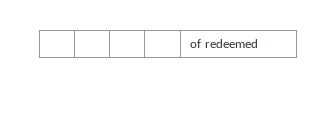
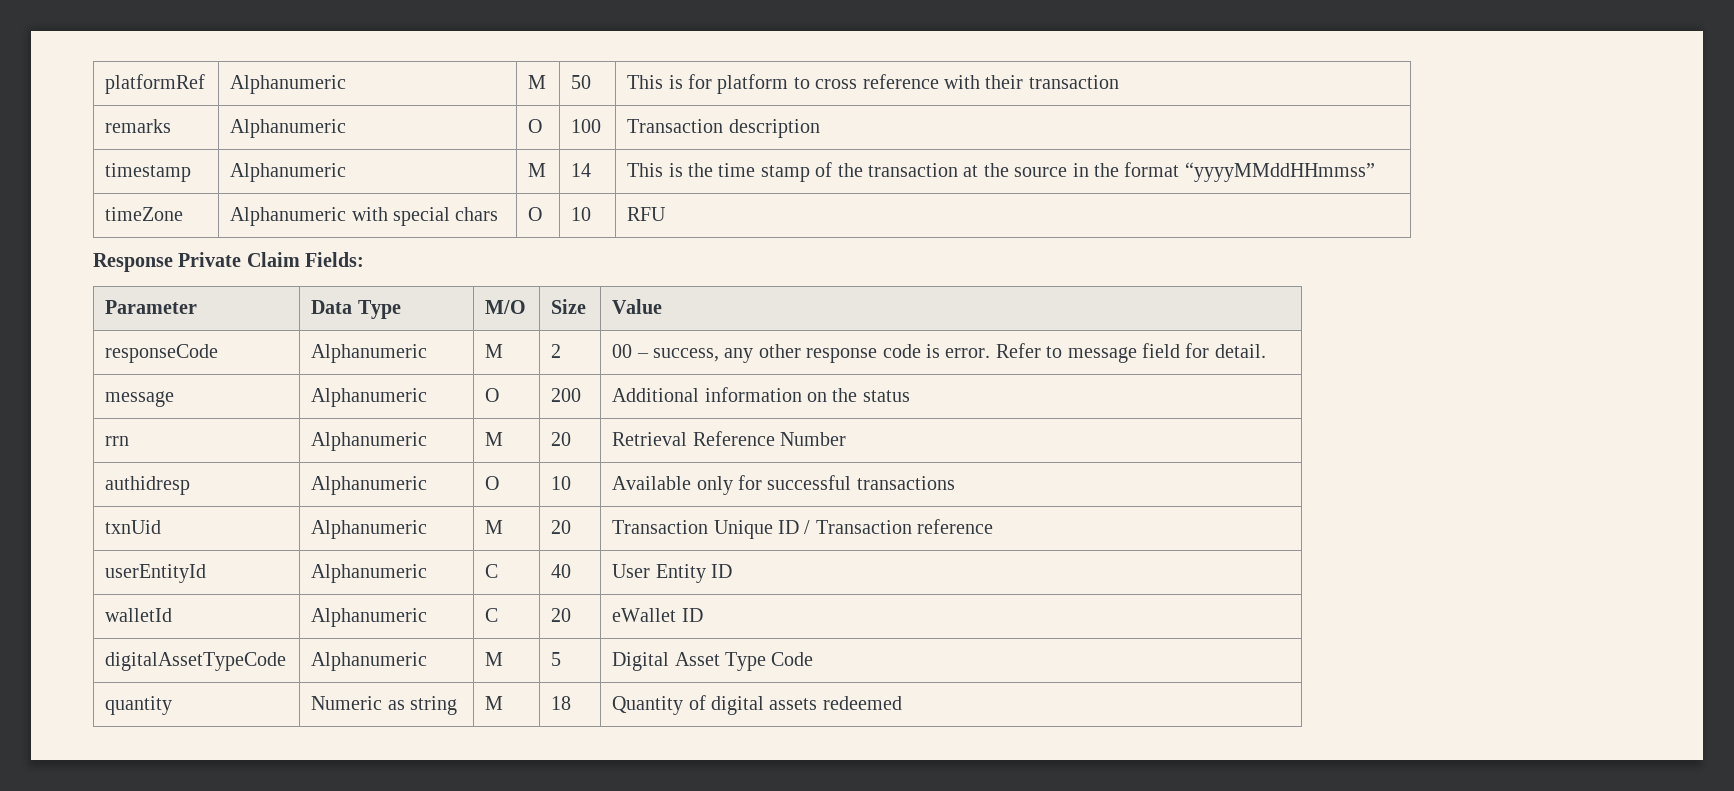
- | | | | of redeemed
+ platformRef | Alphanumeric | M | 50 | This is for platform to cross reference with their transaction
+ remarks | Alphanumeric | O | 100 | Transaction description
+ timestamp | Alphanumeric | M | 14 | This is the time stamp of the transaction at the source in the format “yyyyMMddHHmmss”
+ timeZone | Alphanumeric with special chars | O | 10 | RFU
+ Response Private Claim Fields:
+ Parameter | Data Type | M/O | Size | Value
+ responseCode | Alphanumeric | M | 2 | 00 – success, any other response code is error. Refer to message field for detail.
+ message | Alphanumeric | O | 200 | Additional information on the status
+ rrn | Alphanumeric | M | 20 | Retrieval Reference Number
+ authidresp | Alphanumeric | O | 10 | Available only for successful transactions
+ txnUid | Alphanumeric | M | 20 | Transaction Unique ID / Transaction reference
+ userEntityId | Alphanumeric | C | 40 | User Entity ID
+ walletId | Alphanumeric | C | 20 | eWallet ID
+ digitalAssetTypeCode | Alphanumeric | M | 5 | Digital Asset Type Code
+ quantity | Numeric as string | M | 18 | Quantity of digital assets redeemed

